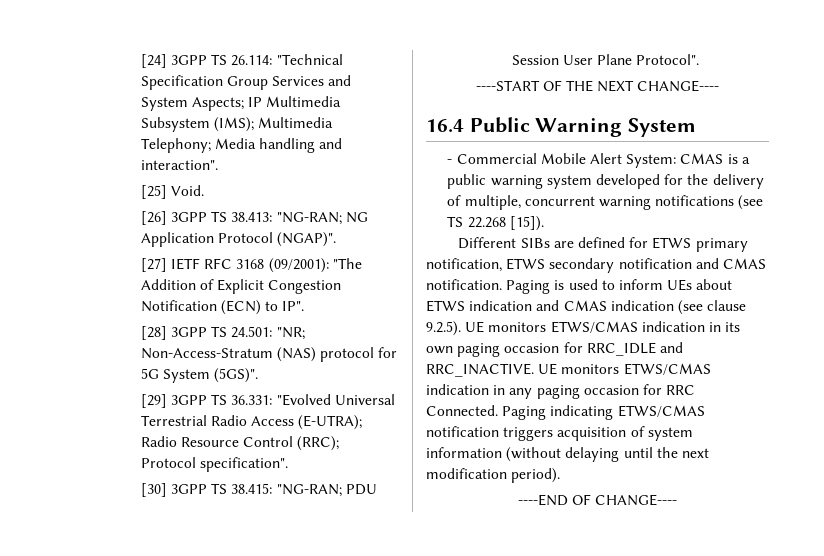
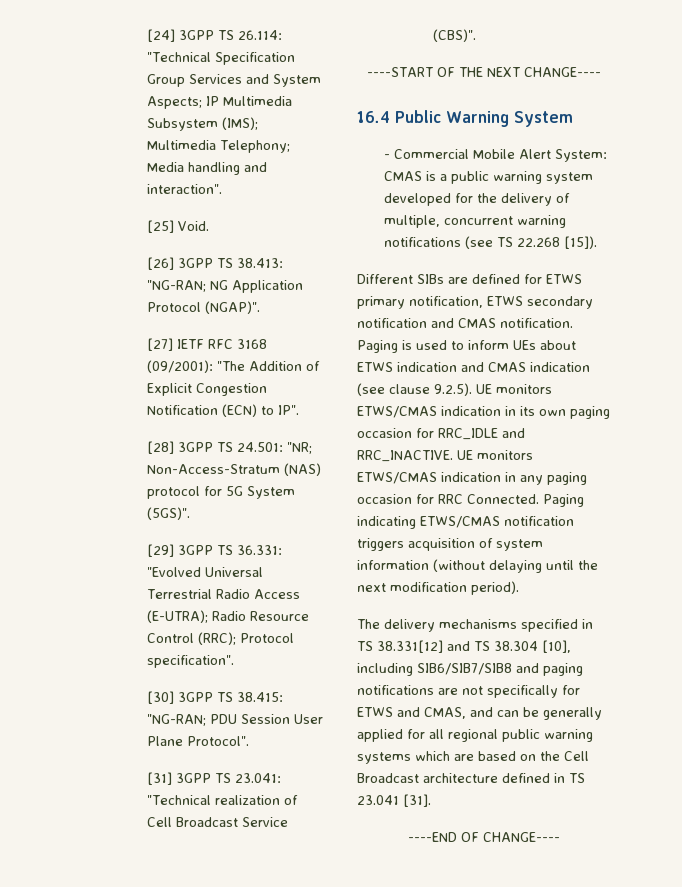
+ [31] 3GPP TS 23.041: "Technical realization of Cell Broadcast Service (CBS)".
+ The delivery mechanisms specified in TS 38.331[12] and TS 38.304 [10], including SIB6/SIB7/SIB8 and paging notifications are not specifically for ETWS and CMAS, and can be generally applied for all regional public warning systems which are based on the Cell Broadcast architecture defined in TS 23.041 [31].

